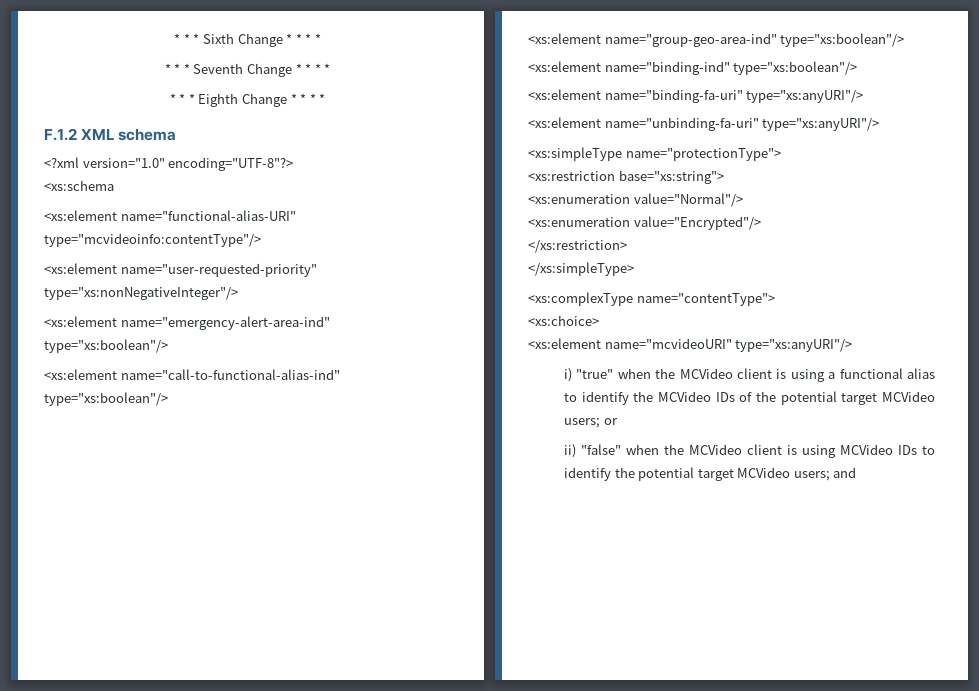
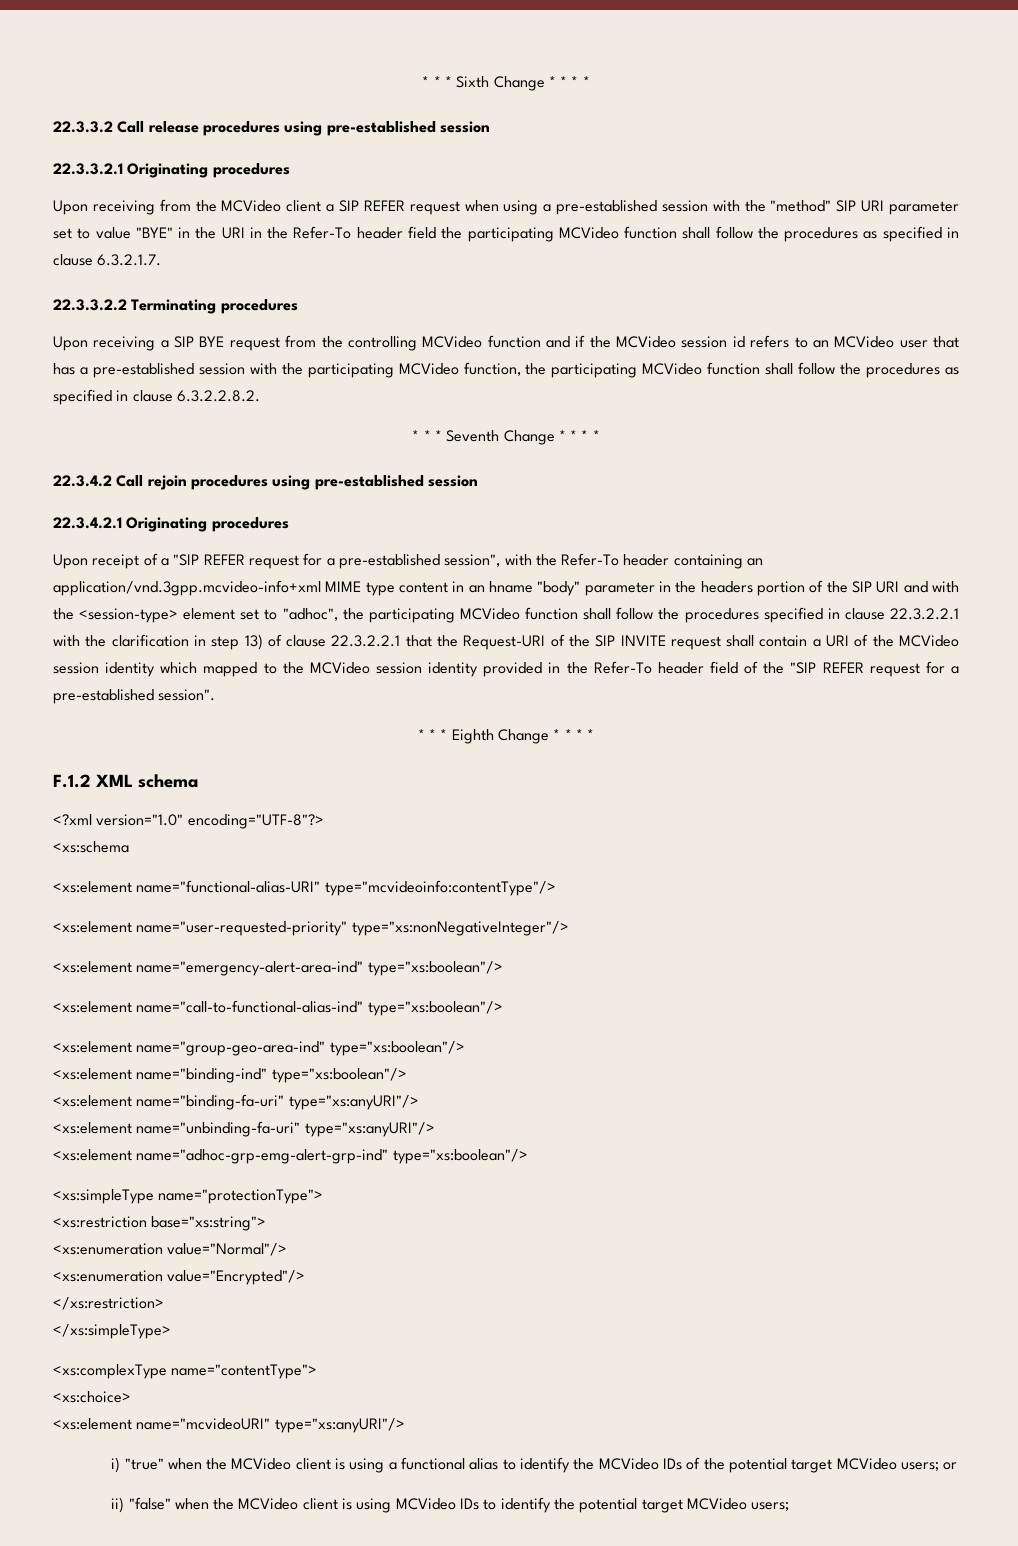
+ 22.3.3.2 Call release procedures using pre-established session
+ 22.3.3.2.1 Originating procedures
+ Upon receiving from the MCVideo client a SIP REFER request when using a pre-established session with the "method" SIP URI parameter set to value "BYE" in the URI in the Refer-To header field the participating MCVideo function shall follow the procedures as specified in clause 6.3.2.1.7.
+ 22.3.3.2.2 Terminating procedures
+ Upon receiving a SIP BYE request from the controlling MCVideo function and if the MCVideo session id refers to an MCVideo user that has a pre-established session with the participating MCVideo function, the participating MCVideo function shall follow the procedures as specified in clause 6.3.2.2.8.2.
+ 22.3.4.2 Call rejoin procedures using pre-established session
+ 22.3.4.2.1 Originating procedures
+ Upon receipt of a "SIP REFER request for a pre-established session", with the Refer-To header containing an application/vnd.3gpp.mcvideo-info+xml MIME type content in an hname "body" parameter in the headers portion of the SIP URI and with the <session-type> element set to "adhoc", the participating MCVideo function shall follow the procedures specified in clause 22.3.2.2.1 with the clarification in step 13) of clause 22.3.2.2.1 that the Request-URI of the SIP INVITE request shall contain a URI of the MCVideo session identity which mapped to the MCVideo session identity provided in the Refer-To header field of the "SIP REFER request for a pre-established session".
+ <xs:element name="adhoc-grp-emg-alert-grp-ind" type="xs:boolean"/>
- ii) "false" when the MCVideo client is using MCVideo IDs to identify the potential target MCVideo users; and
+ ii) "false" when the MCVideo client is using MCVideo IDs to identify the potential target MCVideo users;

